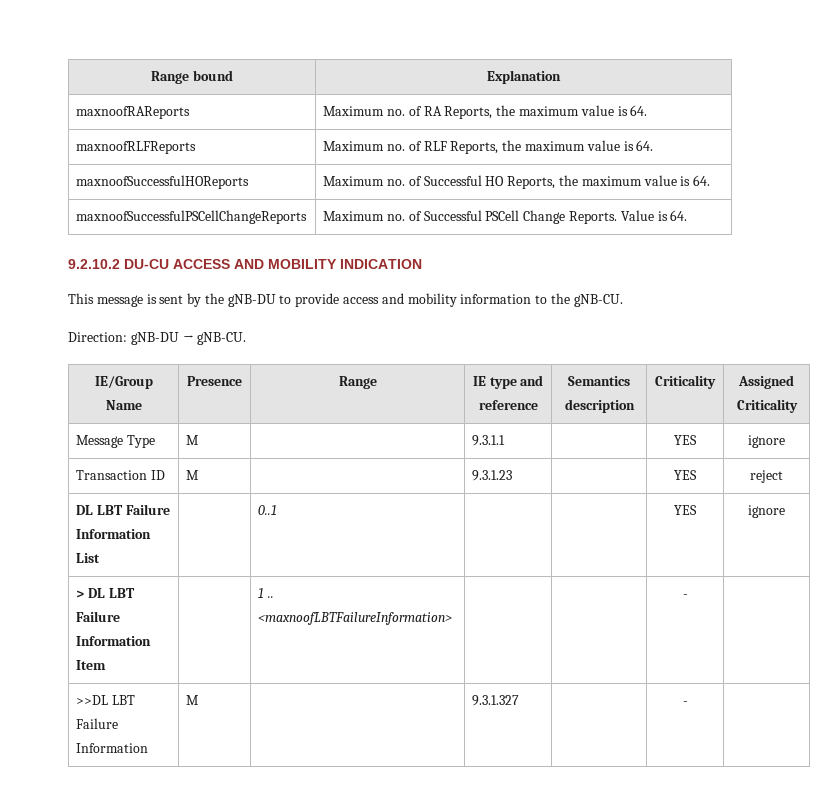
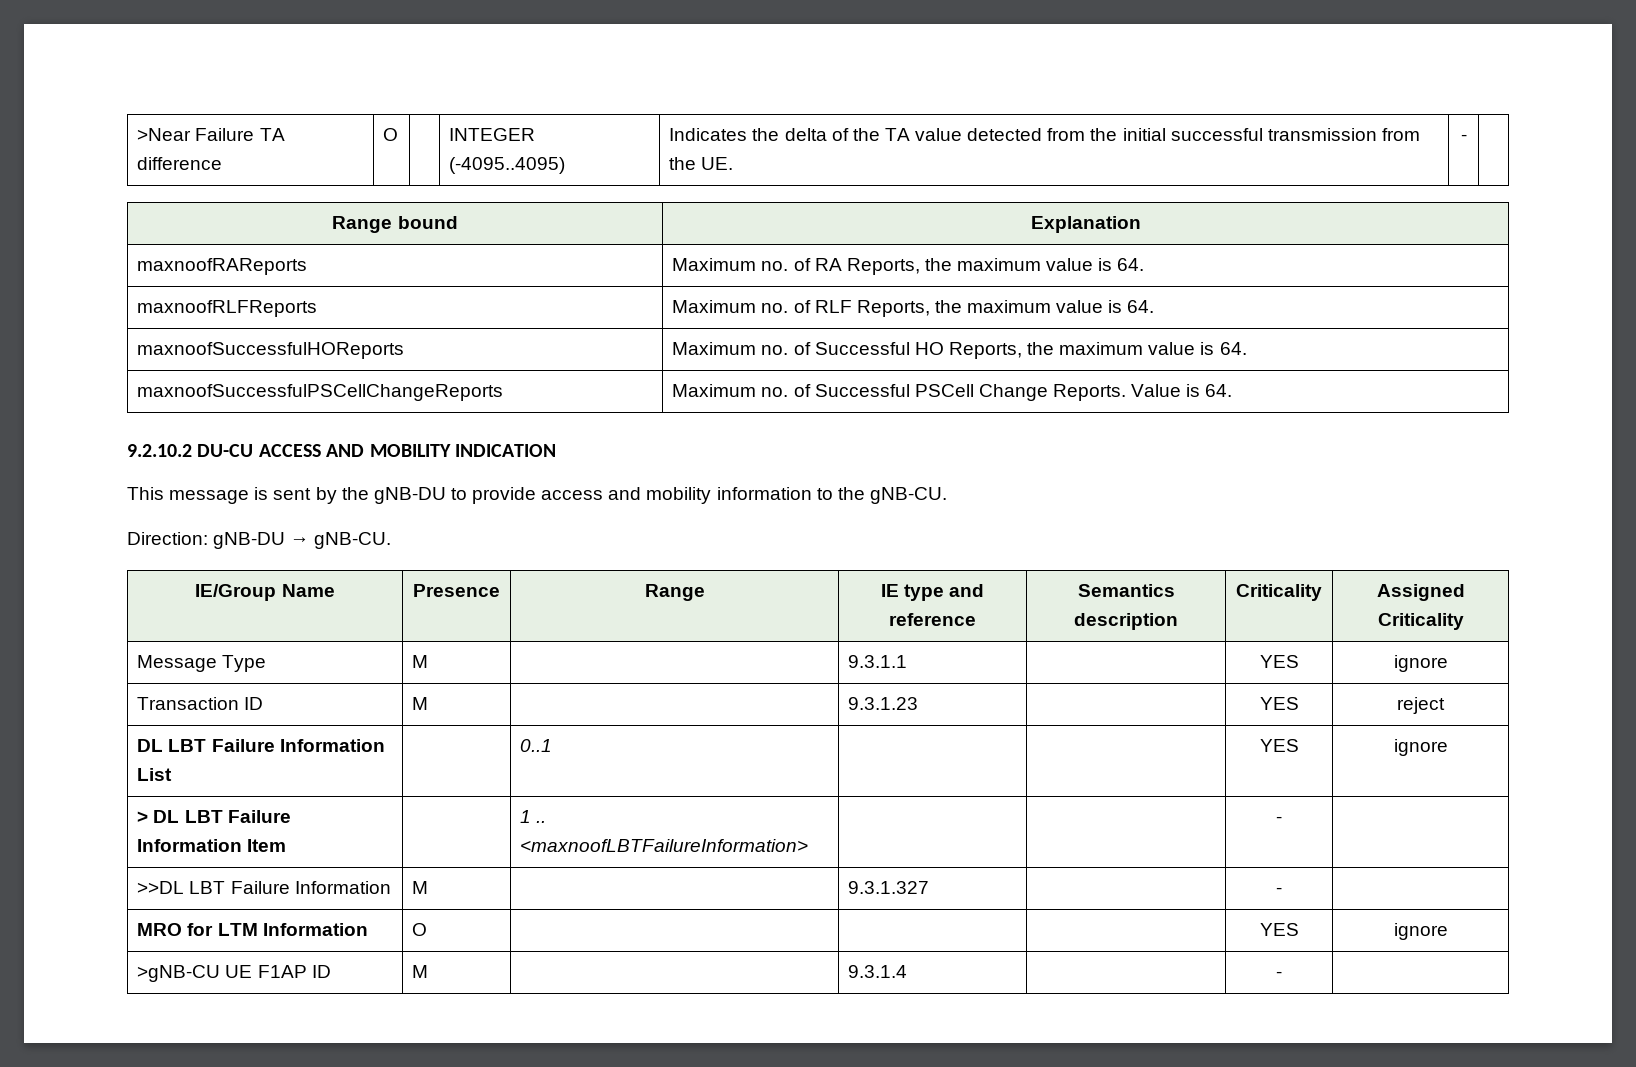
+ >Near Failure TA difference | O | | INTEGER (-4095..4095) | Indicates the delta of the TA value detected from the initial successful transmission from the UE. | - |
+ MRO for LTM Information | O | | | | YES | ignore
+ >gNB-CU UE F1AP ID | M | | 9.3.1.4 | | - |

